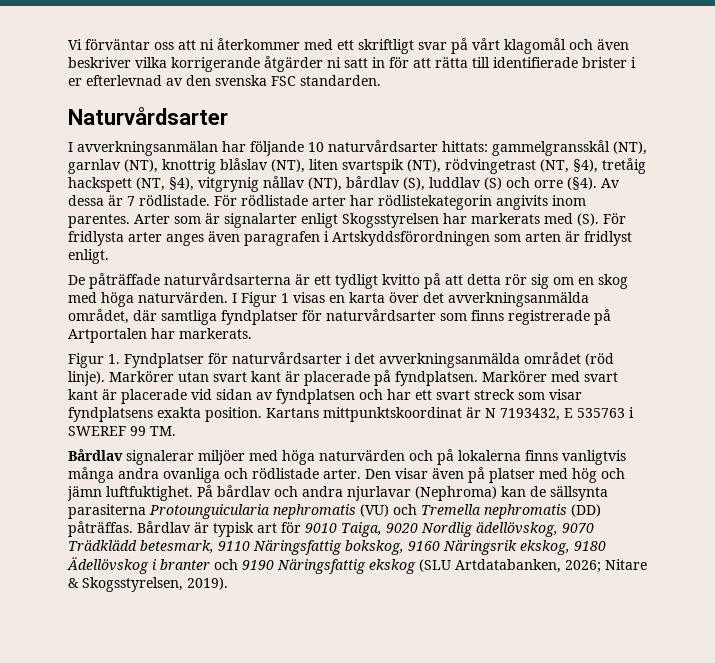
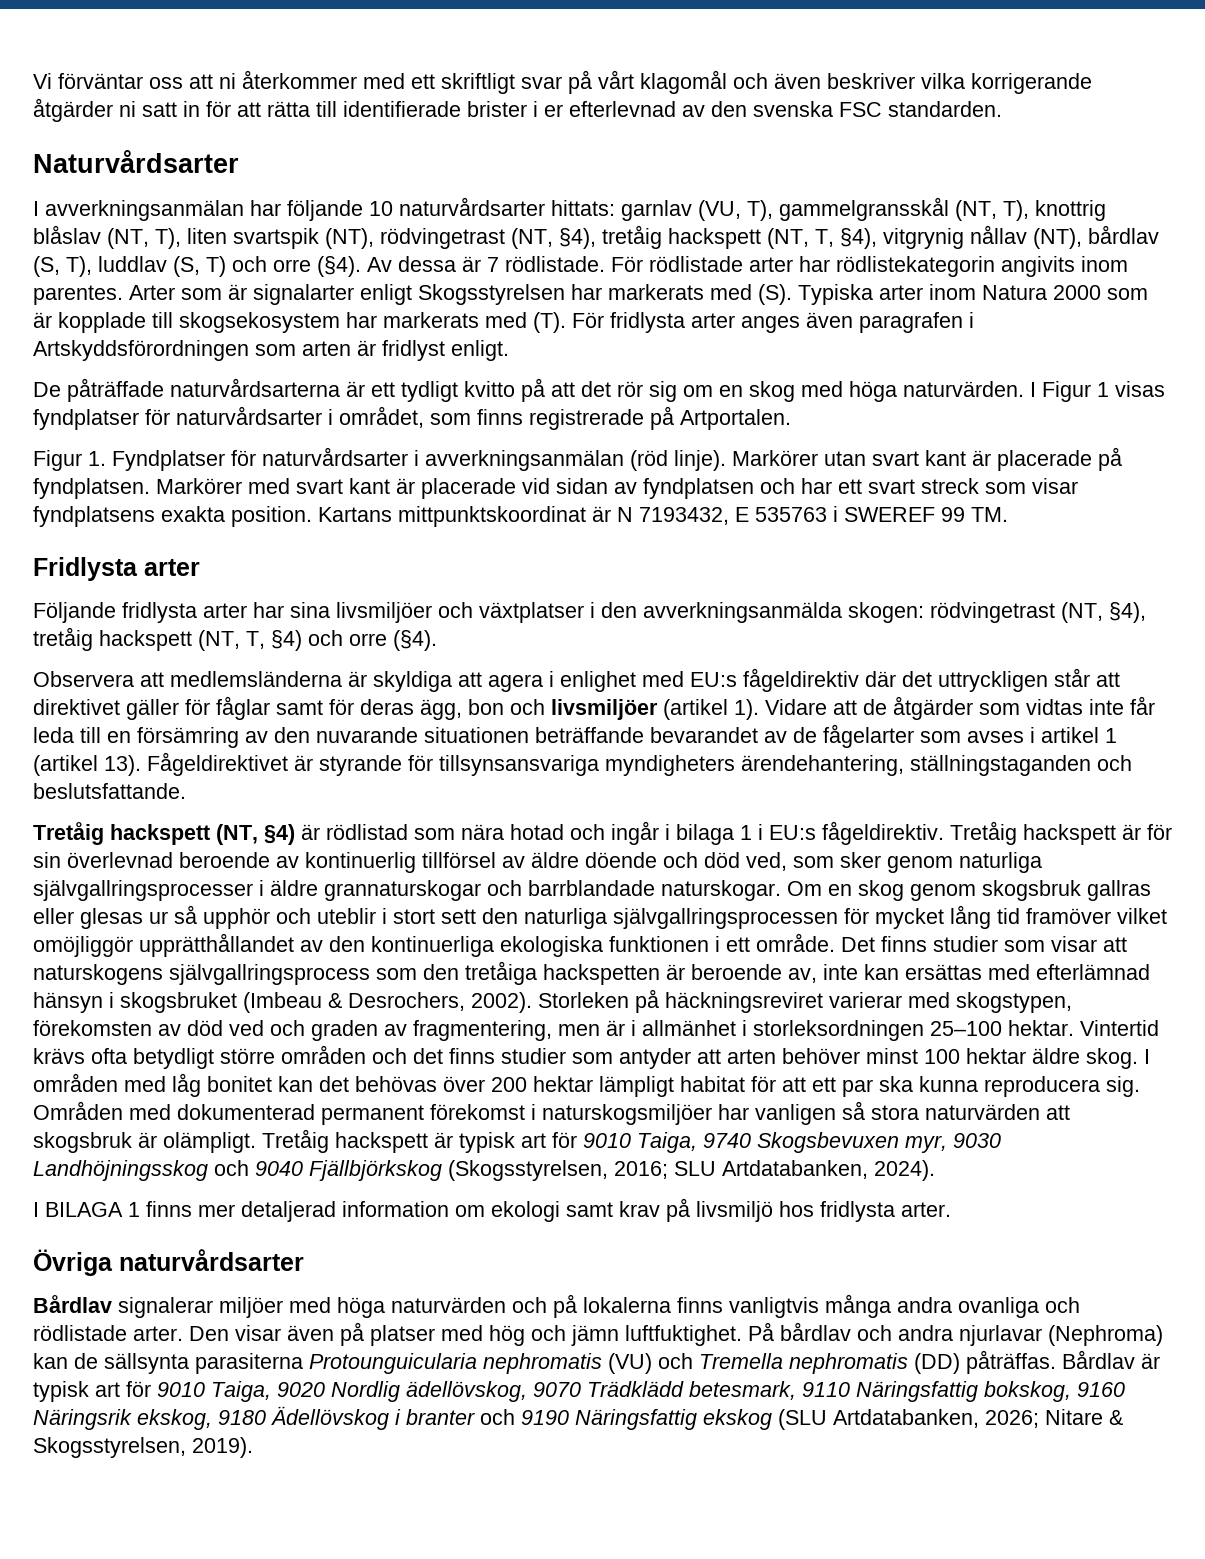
- I avverkningsanmälan har följande 10 naturvårdsarter hittats: gammelgransskål (NT), garnlav (NT), knottrig blåslav (NT), liten svartspik (NT), rödvingetrast (NT, §4), tretåig hackspett (NT, §4), vitgrynig nållav (NT), bårdlav (S), luddlav (S) och orre (§4).
+ I avverkningsanmälan har följande 10 naturvårdsarter hittats: garnlav (VU, T), gammelgransskål (NT, T), knottrig blåslav (NT, T), liten svartspik (NT), rödvingetrast (NT, §4), tretåig hackspett (NT, T, §4), vitgrynig nållav (NT), bårdlav (S, T), luddlav (S, T) och orre (§4).
- Arter som är signalarter enligt Skogsstyrelsen har markerats med (S). För fridlysta arter anges även paragrafen i Artskyddsförordningen som arten är fridlyst enligt.
+ Arter som är signalarter enligt Skogsstyrelsen har markerats med (S). Typiska arter inom Natura 2000 som är kopplade till skogsekosystem har markerats med (T). För fridlysta arter anges även paragrafen i Artskyddsförordningen som arten är fridlyst enligt.
- De påträffade naturvårdsarterna är ett tydligt kvitto på att detta rör sig om en skog med höga naturvärden.
+ De påträffade naturvårdsarterna är ett tydligt kvitto på att det rör sig om en skog med höga naturvärden.
- I Figur 1 visas en karta över det avverkningsanmälda området, där samtliga fyndplatser för naturvårdsarter som finns registrerade på Artportalen har markerats.
+ I Figur 1 visas fyndplatser för naturvårdsarter i området, som finns registrerade på Artportalen.
- Figur 1. Fyndplatser för naturvårdsarter i det avverkningsanmälda området (röd linje).
+ Figur 1. Fyndplatser för naturvårdsarter i avverkningsanmälan (röd linje).
+ Fridlysta arter
+ Följande fridlysta arter har sina livsmiljöer och växtplatser i den avverkningsanmälda skogen: rödvingetrast (NT, §4), tretåig hackspett (NT, T, §4) och orre (§4).
+ Observera att medlemsländerna är skyldiga att agera i enlighet med EU:s fågeldirektiv där det uttryckligen står att direktivet gäller för fåglar samt för deras ägg, bon och livsmiljöer (artikel 1). Vidare att de åtgärder som vidtas inte får leda till en försämring av den nuvarande situationen beträffande bevarandet av de fågelarter som avses i artikel 1 (artikel 13). Fågeldirektivet är styrande för tillsynsansvariga myndigheters ärendehantering, ställningstaganden och beslutsfattande.
+ Tretåig hackspett (NT, §4) är rödlistad som nära hotad och ingår i bilaga 1 i EU:s fågeldirektiv. Tretåig hackspett är för sin överlevnad beroende av kontinuerlig tillförsel av äldre döende och död ved, som sker genom naturliga självgallringsprocesser i äldre grannaturskogar och barrblandade naturskogar. Om en skog genom skogsbruk gallras eller glesas ur så upphör och uteblir i stort sett den naturliga självgallringsprocessen för mycket lång tid framöver vilket omöjliggör upprätthållandet av den kontinuerliga ekologiska funktionen i ett område. Det finns studier som visar att naturskogens självgallringsprocess som den tretåiga hackspetten är beroende av, inte kan ersättas med efterlämnad hänsyn i skogsbruket (Imbeau & Desrochers, 2002). Storleken på häckningsreviret varierar med skogstypen, förekomsten av död ved och graden av fragmentering, men är i allmänhet i storleksordningen 25–100 hektar. Vintertid krävs ofta betydligt större områden och det finns studier som antyder att arten behöver minst 100 hektar äldre skog. I områden med låg bonitet kan det behövas över 200 hektar lämpligt habitat för att ett par ska kunna reproducera sig. Områden med dokumenterad permanent förekomst i naturskogsmiljöer har vanligen så stora naturvärden att skogsbruk är olämpligt. Tretåig hackspett är typisk art för 9010 Taiga, 9740 Skogsbevuxen myr, 9030 Landhöjningsskog och 9040 Fjällbjörkskog (Skogsstyrelsen, 2016; SLU Artdatabanken, 2024).
+ I BILAGA 1 finns mer detaljerad information om ekologi samt krav på livsmiljö hos fridlysta arter.
+ Övriga naturvårdsarter

